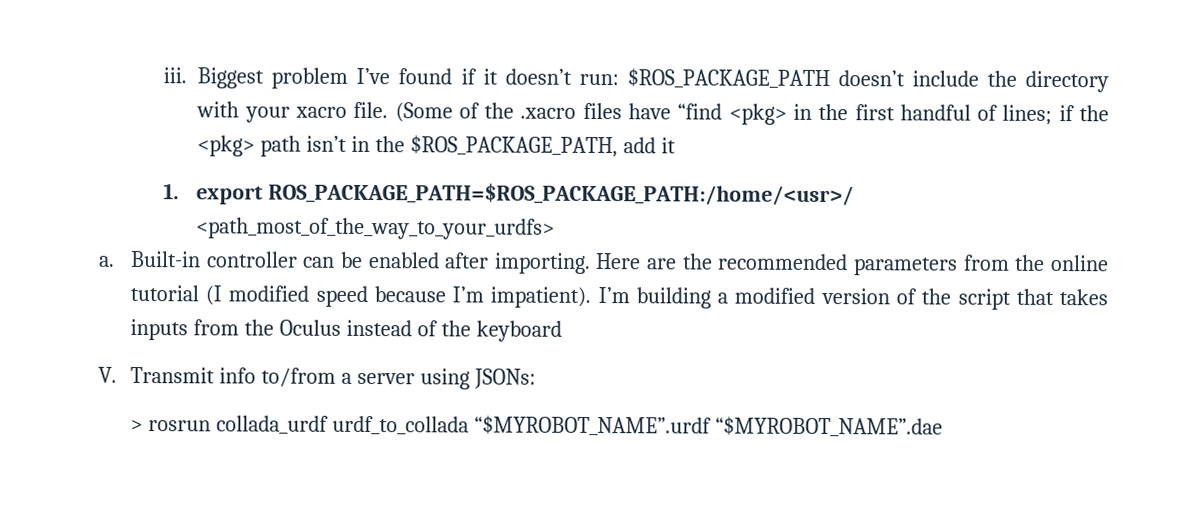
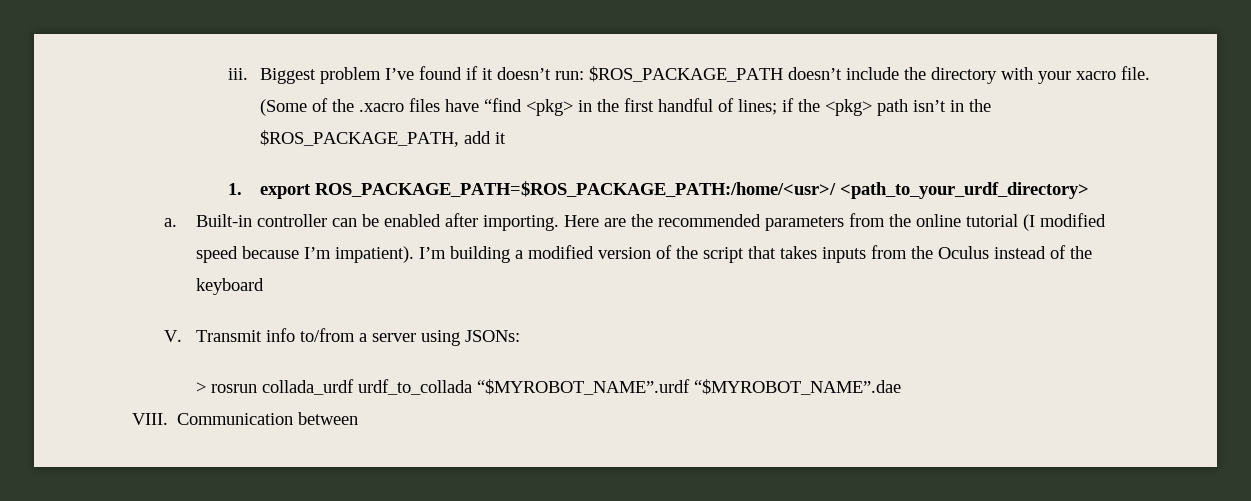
- 1. export ROS_PACKAGE_PATH=$ROS_PACKAGE_PATH:/home/<usr>/ <path_most_of_the_way_to_your_urdfs>
+ 1. export ROS_PACKAGE_PATH=$ROS_PACKAGE_PATH:/home/<usr>/ <path_to_your_urdf_directory>
+ VIII. Communication between

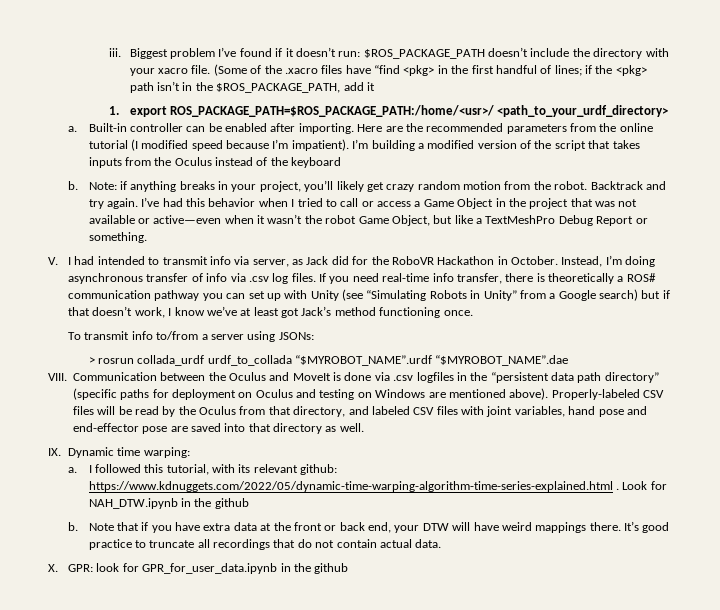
- V. Transmit info to/from a server using JSONs:
+ b. Note: if anything breaks in your project, you’ll likely get crazy random motion from the robot. Backtrack and try again. I’ve had this behavior when I tried to call or access a Game Object in the project that was not available or active—even when it wasn’t the robot Game Object, but like a TextMeshPro Debug Report or something.
+ V. I had intended to transmit info via server, as Jack did for the RoboVR Hackathon in October. Instead, I’m doing asynchronous transfer of info via .csv log files. If you need real-time info transfer, there is theoretically a ROS# communication pathway you can set up with Unity (see “Simulating Robots in Unity” from a Google search) but if that doesn’t work, I know we’ve at least got Jack’s method functioning once.
+ To transmit info to/from a server using JSONs:
- Communication between
+ Communication between the Oculus and MoveIt is done via .csv logfiles in the “persistent data path directory” (specific paths for deployment on Oculus and testing on Windows are mentioned above). Properly-labeled CSV files will be read by the Oculus from that directory, and labeled CSV files with joint variables, hand pose and end-effector pose are saved into that directory as well.
+ IX. Dynamic time warping:
+ a. I followed this tutorial, with its relevant github: https://www.kdnuggets.com/2022/05/dynamic-time-warping-algorithm-time-series-explained.html . Look for NAH_DTW.ipynb in the github
+ b. Note that if you have extra data at the front or back end, your DTW will have weird mappings there. It’s good practice to truncate all recordings that do not contain actual data.
+ X. GPR: look for GPR_for_user_data.ipynb in the github

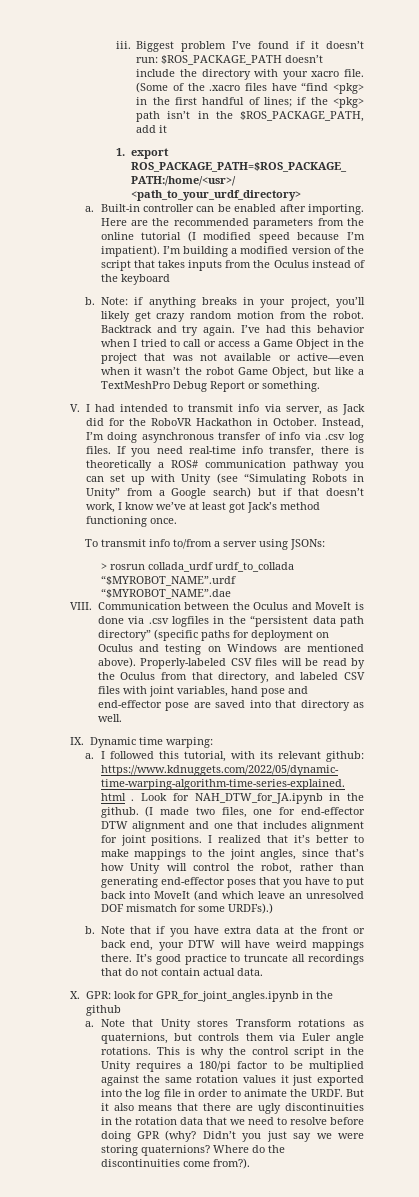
- Look for NAH_DTW.ipynb in the github
+ Look for NAH_DTW_for_JA.ipynb in the github. (I made two files, one for end-effector DTW alignment and one that includes alignment for joint positions. I realized that it’s better to make mappings to the joint angles, since that’s how Unity will control the robot, rather than generating end-effector poses that you have to put back into MoveIt (and which leave an unresolved DOF mismatch for some URDFs).)
- X. GPR: look for GPR_for_user_data.ipynb in the github
+ X. GPR: look for GPR_for_joint_angles.ipynb in the github
+ a. Note that Unity stores Transform rotations as quaternions, but controls them via Euler angle rotations. This is why the control script in the Unity requires a 180/pi factor to be multiplied against the same rotation values it just exported into the log file in order to animate the URDF. But it also means that there are ugly discontinuities in the rotation data that we need to resolve before doing GPR (why? Didn’t you just say we were storing quaternions? Where do the discontinuities come from?).

